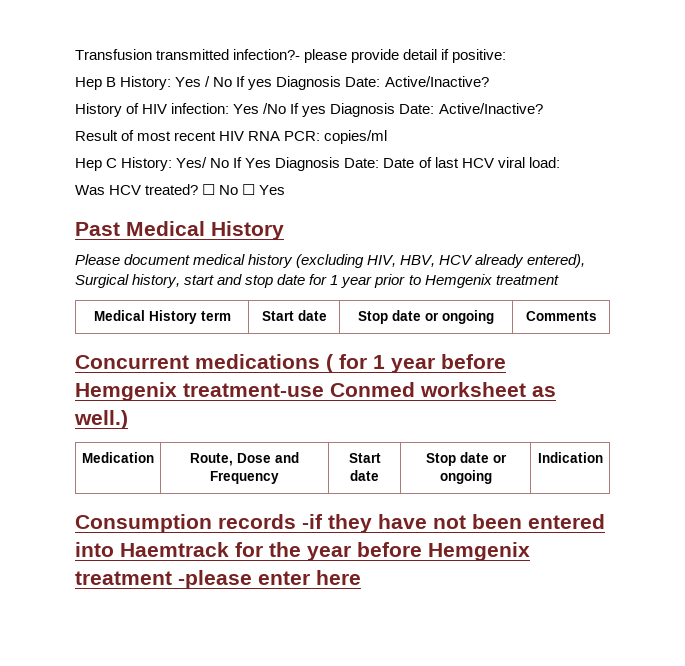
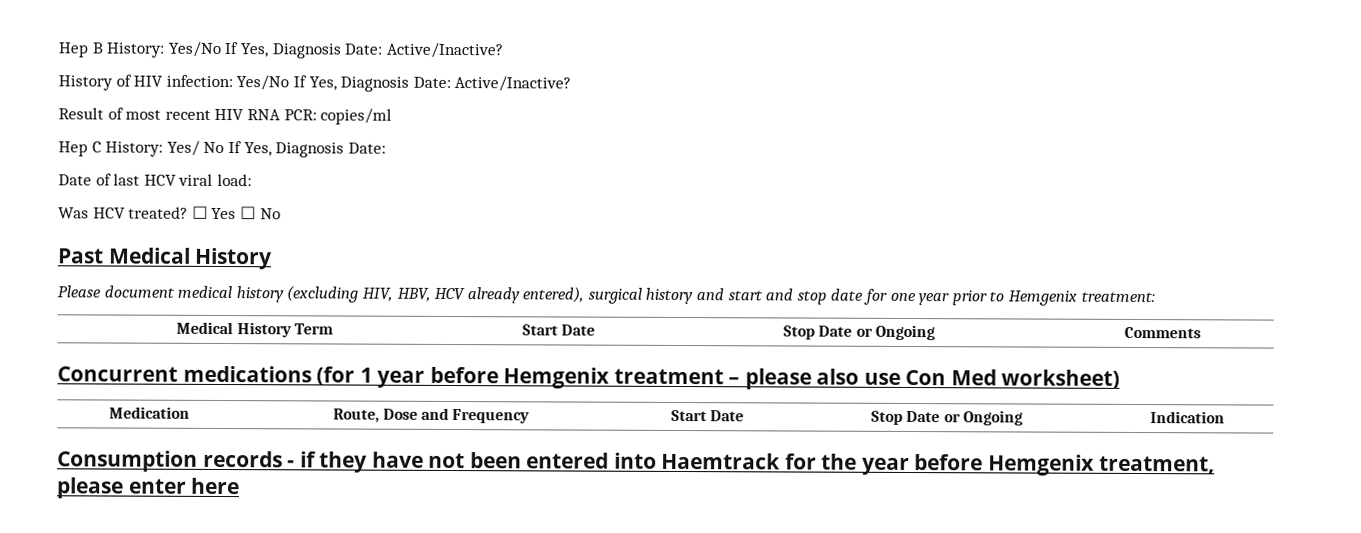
- Transfusion transmitted infection?- please provide detail if positive:
- Hep B History: Yes / No If yes Diagnosis Date: Active/Inactive?
+ Hep B History: Yes/No If Yes, Diagnosis Date: Active/Inactive?
- History of HIV infection: Yes /No If yes Diagnosis Date: Active/Inactive?
+ History of HIV infection: Yes/No If Yes, Diagnosis Date: Active/Inactive?
- Hep C History: Yes/ No If Yes Diagnosis Date: Date of last HCV viral load:
+ Hep C History: Yes/ No If Yes, Diagnosis Date:
+ Date of last HCV viral load:
- ☐ No ☐ Yes
+ ☐ Yes ☐ No
- Please document medical history (excluding HIV, HBV, HCV already entered), Surgical history, start and stop date for 1 year prior to Hemgenix treatment
- Medical History term | Start date | Stop date or ongoing | Comments
+ Please document medical history (excluding HIV, HBV, HCV already entered), surgical history and start and stop date for one year prior to Hemgenix treatment:
+ Medical History Term | Start Date | Stop Date or Ongoing | Comments
- Concurrent medications ( for 1 year before Hemgenix treatment-use Conmed worksheet as well.)
+ Concurrent medications (for 1 year before Hemgenix treatment – please also use Con Med worksheet)
- Medication | Route, Dose and Frequency | Start date | Stop date or ongoing | Indication
+ Medication | Route, Dose and Frequency | Start Date | Stop Date or Ongoing | Indication
- Consumption records -if they have not been entered into Haemtrack for the year before Hemgenix treatment -please enter here
+ Consumption records - if they have not been entered into Haemtrack for the year before Hemgenix treatment, please enter here

